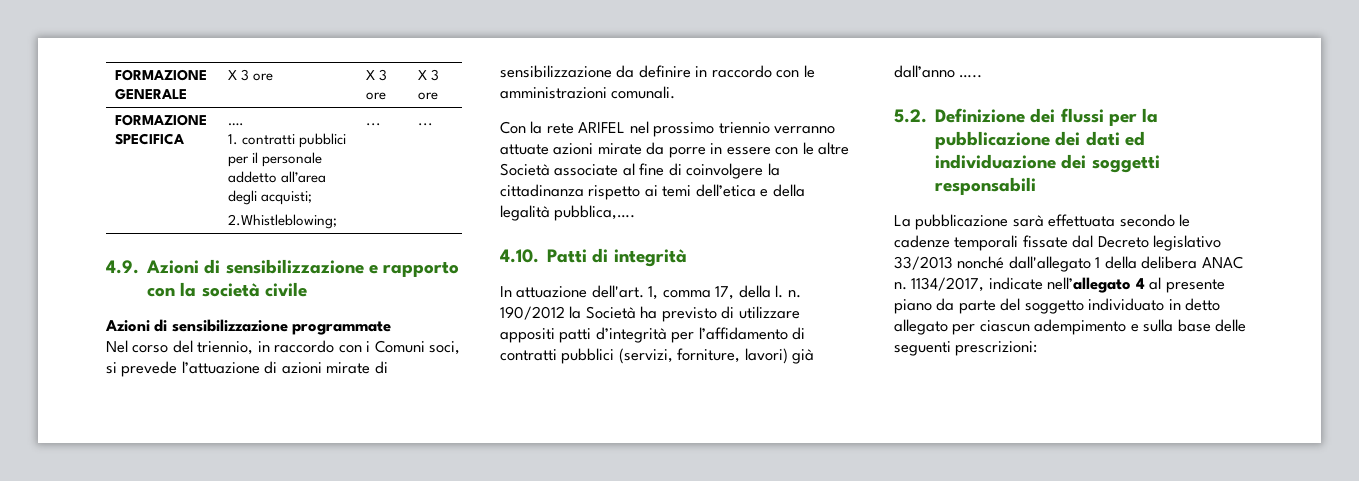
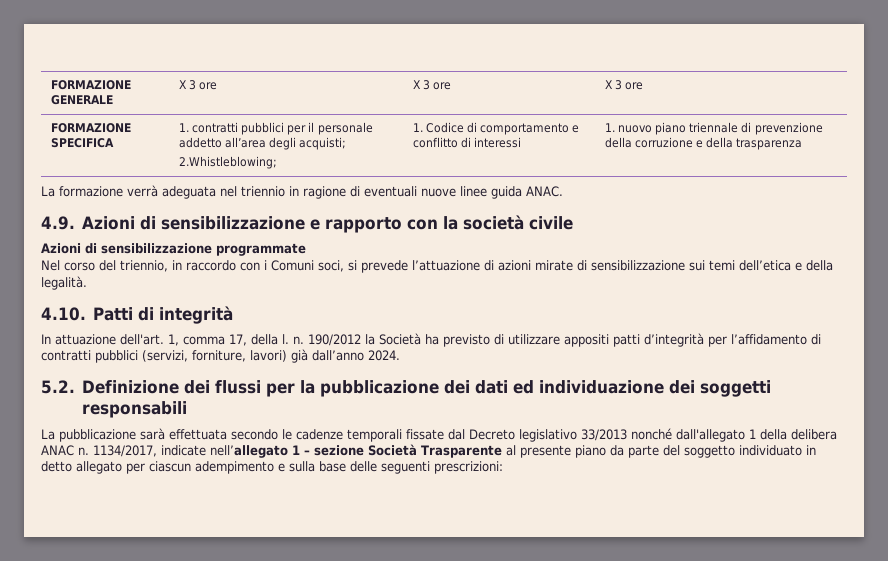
- FORMAZIONE SPECIFICA | ….
- 1. contratti pubblici per il personale addetto all’area degli acquisti;
- 2.Whistleblowing; | ... | ...
+ FORMAZIONE SPECIFICA | 1. contratti pubblici per il personale addetto all’area degli acquisti;
+ 2.Whistleblowing; | 1. Codice di comportamento e conflitto di interessi | 1. nuovo piano triennale di prevenzione della corruzione e della trasparenza
+ La formazione verrà adeguata nel triennio in ragione di eventuali nuove linee guida ANAC.
- Nel corso del triennio, in raccordo con i Comuni soci, si prevede l’attuazione di azioni mirate di sensibilizzazione da definire in raccordo con le amministrazioni comunali.
- Con la rete ARIFEL nel prossimo triennio verranno attuate azioni mirate da porre in essere con le altre Società associate al fine di coinvolgere la cittadinanza rispetto ai temi dell’etica e della legalità pubblica,….
+ Nel corso del triennio, in raccordo con i Comuni soci, si prevede l’attuazione di azioni mirate di sensibilizzazione sui temi dell’etica e della legalità.
- 190/2012 la Società ha previsto di utilizzare appositi patti d’integrità per l’affidamento di contratti pubblici (servizi, forniture, lavori) già dall’anno …..
+ 190/2012 la Società ha previsto di utilizzare appositi patti d’integrità per l’affidamento di contratti pubblici (servizi, forniture, lavori) già dall’anno 2024.
- 1134/2017, indicate nell’allegato 4 al presente piano da parte del soggetto individuato in detto allegato per ciascun adempimento e sulla base delle seguenti prescrizioni:
+ 1134/2017, indicate nell’allegato 1 – sezione Società Trasparente al presente piano da parte del soggetto individuato in detto allegato per ciascun adempimento e sulla base delle seguenti prescrizioni:

